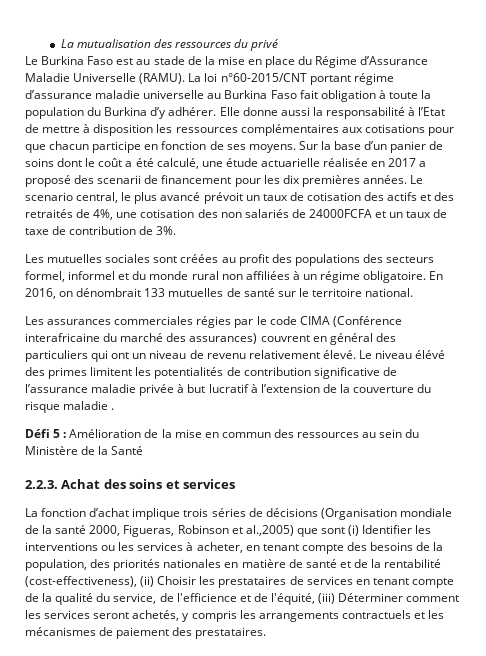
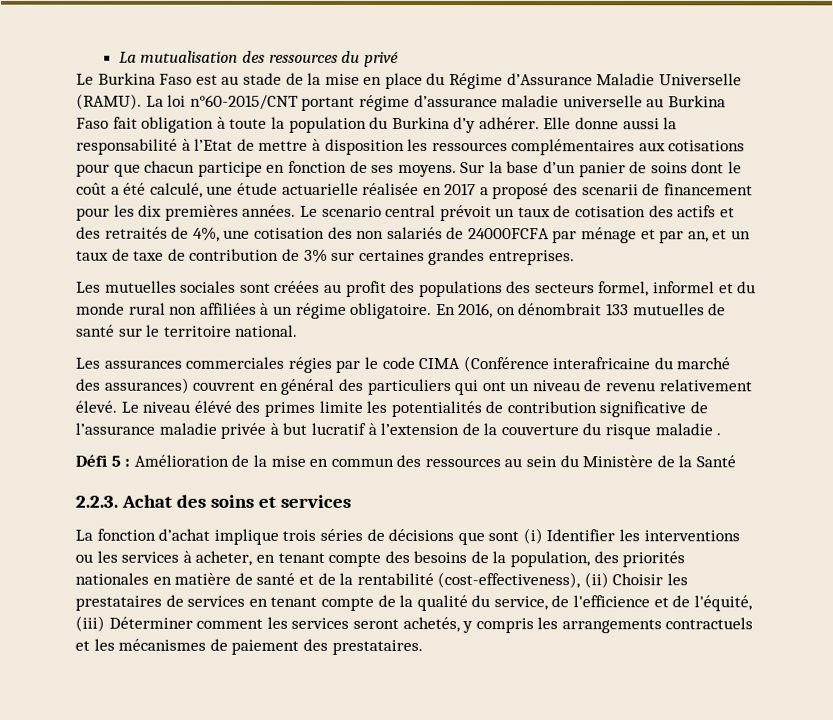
- Le scenario central, le plus avancé prévoit un taux de cotisation des actifs et des retraités de 4%, une cotisation des non salariés de 24000FCFA et un taux de taxe de contribution de 3%.
+ Le scenario central prévoit un taux de cotisation des actifs et des retraités de 4%, une cotisation des non salariés de 24000FCFA par ménage et par an, et un taux de taxe de contribution de 3% sur certaines grandes entreprises.
- Le niveau élévé des primes limitent les potentialités de contribution significative de l’assurance maladie privée à but lucratif à l’extension de la couverture du risque maladie .
+ Le niveau élévé des primes limite les potentialités de contribution significative de l’assurance maladie privée à but lucratif à l’extension de la couverture du risque maladie .
- La fonction d’achat implique trois séries de décisions (Organisation mondiale de la santé 2000, Figueras, Robinson et al.,2005) que sont (i) Identifier les interventions ou les services à acheter, en tenant compte des besoins de la population, des priorités nationales en matière de santé et de la rentabilité (cost-effectiveness), (ii) Choisir les prestataires de services en tenant compte de la qualité du service, de l'efficience et de l'équité, (iii) Déterminer comment les services seront achetés, y compris les arrangements contractuels et les mécanismes de paiement des prestataires.
+ La fonction d’achat implique trois séries de décisions que sont (i) Identifier les interventions ou les services à acheter, en tenant compte des besoins de la population, des priorités nationales en matière de santé et de la rentabilité (cost-effectiveness), (ii) Choisir les prestataires de services en tenant compte de la qualité du service, de l'efficience et de l'équité, (iii) Déterminer comment les services seront achetés, y compris les arrangements contractuels et les mécanismes de paiement des prestataires.

